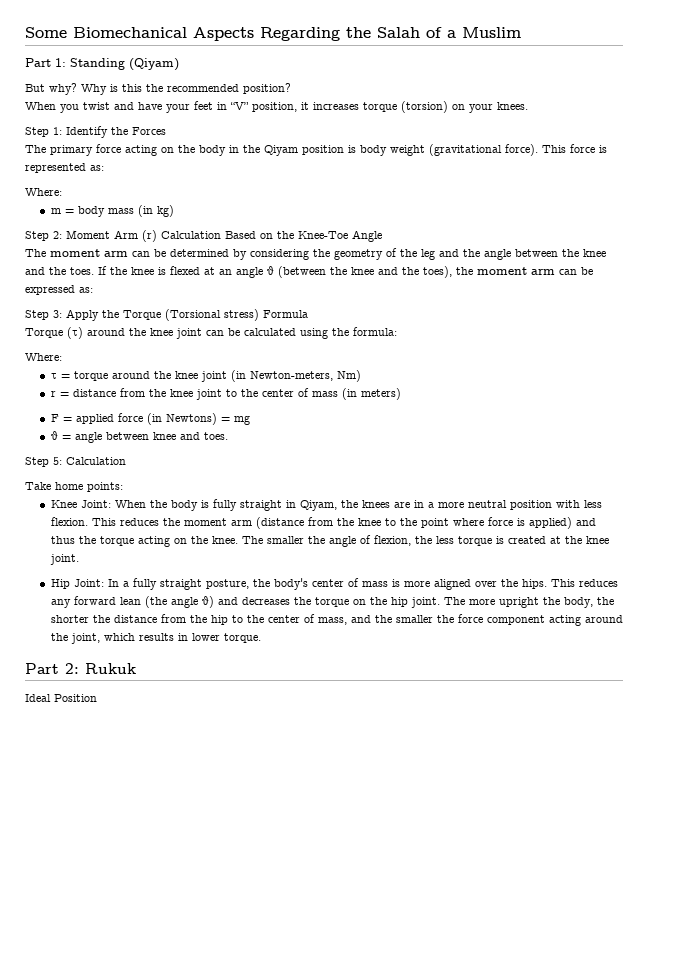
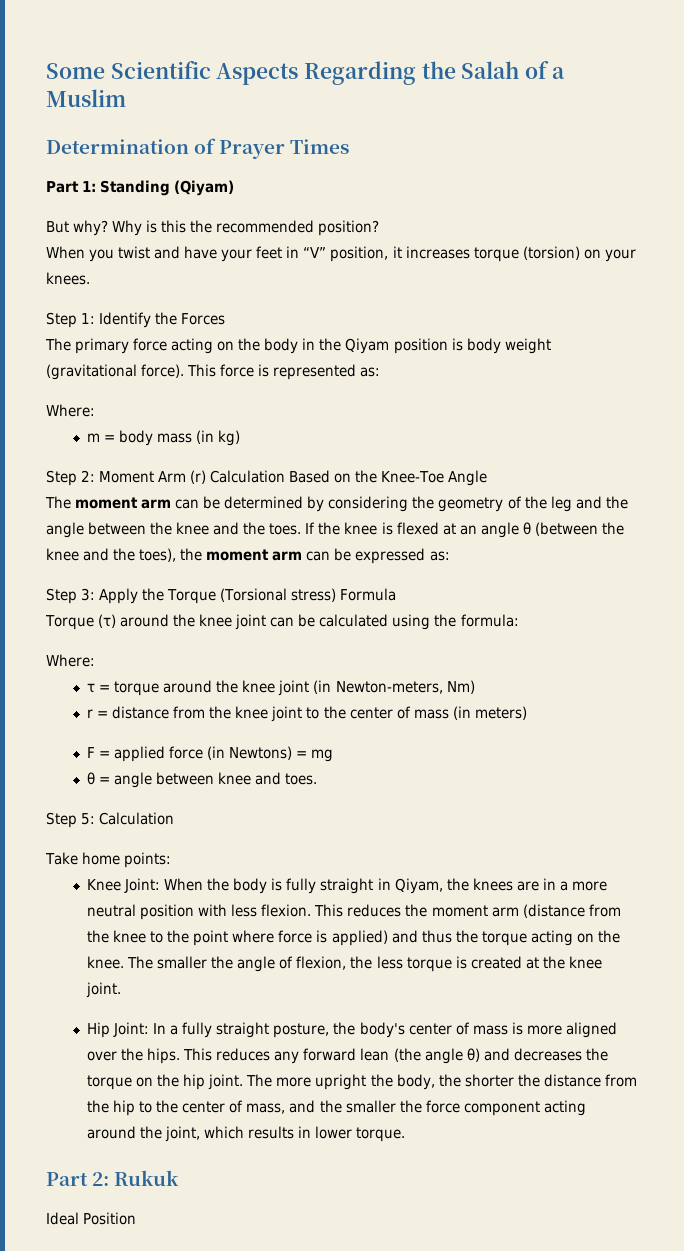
- Some Biomechanical Aspects Regarding the Salah of a Muslim
+ Some Scientific Aspects Regarding the Salah of a Muslim
+ Determination of Prayer Times

